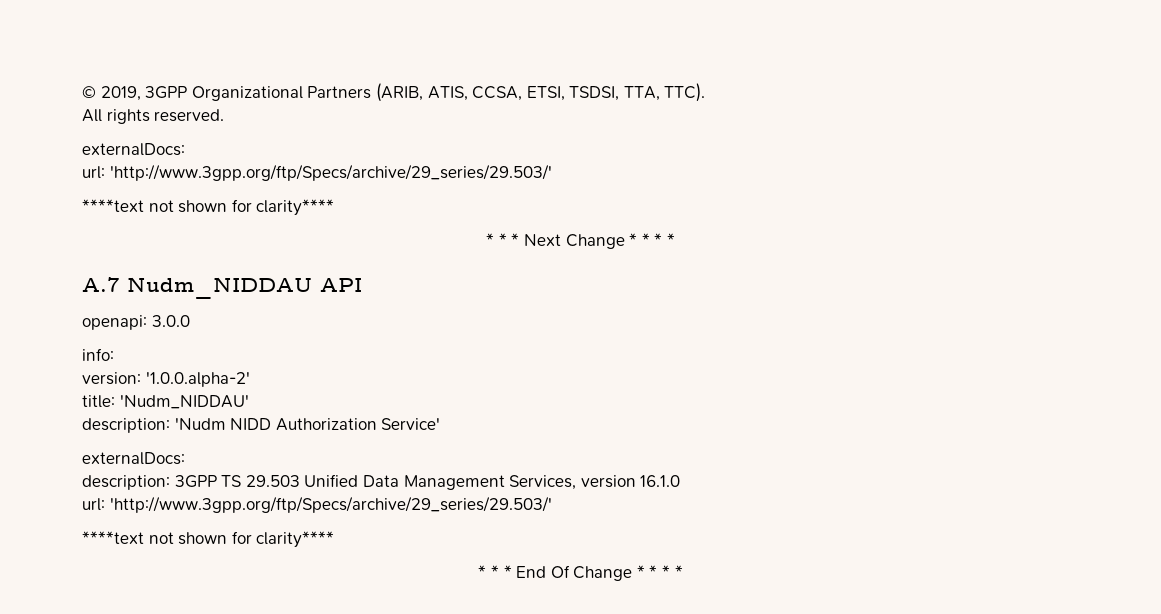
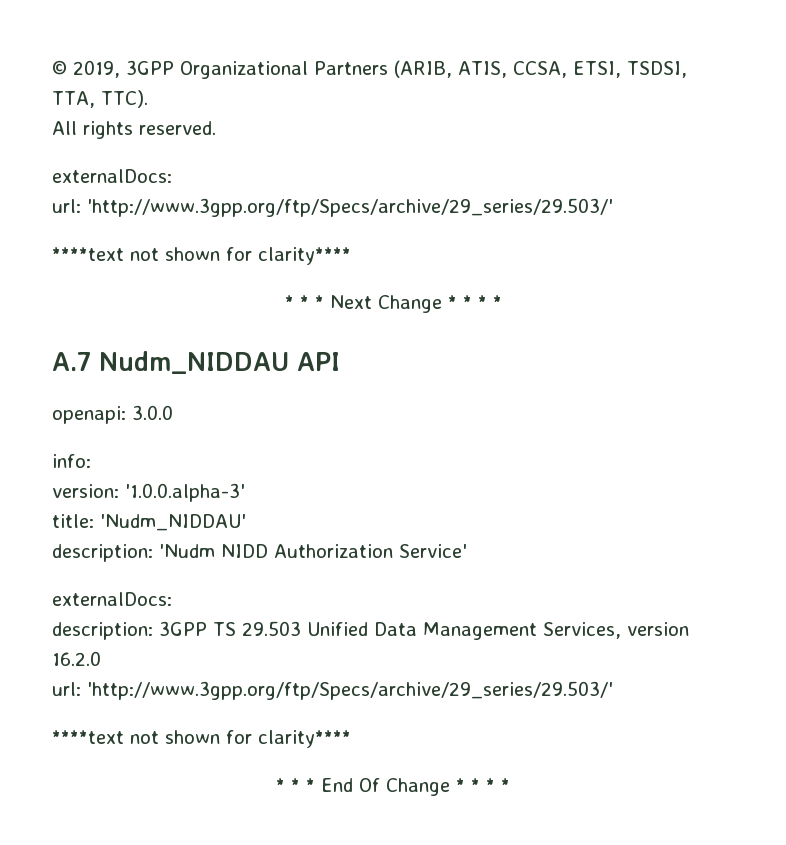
- version: '1.0.0.alpha-2'
+ version: '1.0.0.alpha-3'
- description: 3GPP TS 29.503 Unified Data Management Services, version 16.1.0
+ description: 3GPP TS 29.503 Unified Data Management Services, version 16.2.0

